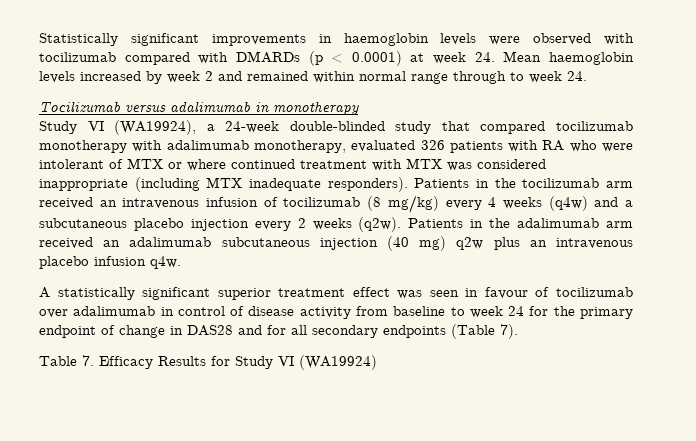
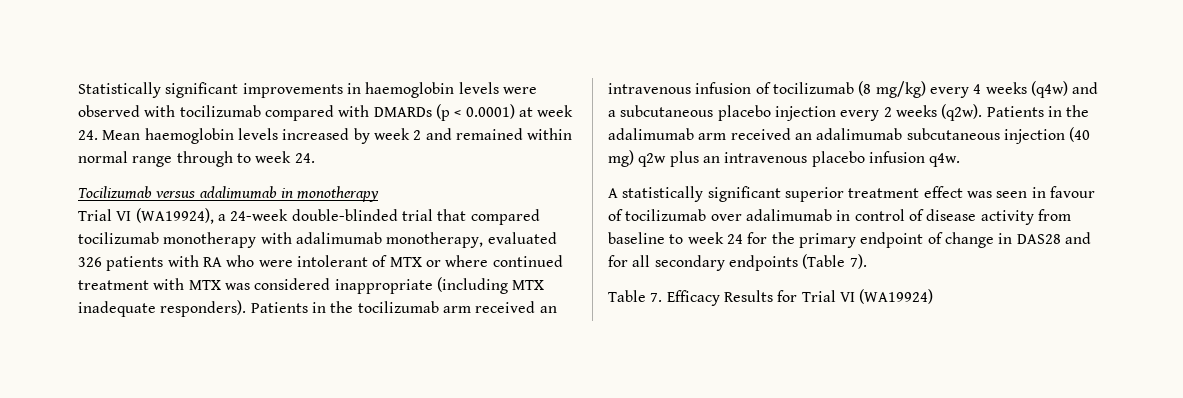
- Study VI (WA19924), a 24-week double-blinded study that compared tocilizumab monotherapy with adalimumab monotherapy, evaluated 326 patients with RA who were intolerant of MTX or where continued treatment with MTX was considered inappropriate (including MTX inadequate responders).
+ Trial VI (WA19924), a 24-week double-blinded trial that compared tocilizumab monotherapy with adalimumab monotherapy, evaluated 326 patients with RA who were intolerant of MTX or where continued treatment with MTX was considered inappropriate (including MTX inadequate responders).
- Table 7. Efficacy Results for Study VI (WA19924)
+ Table 7. Efficacy Results for Trial VI (WA19924)

